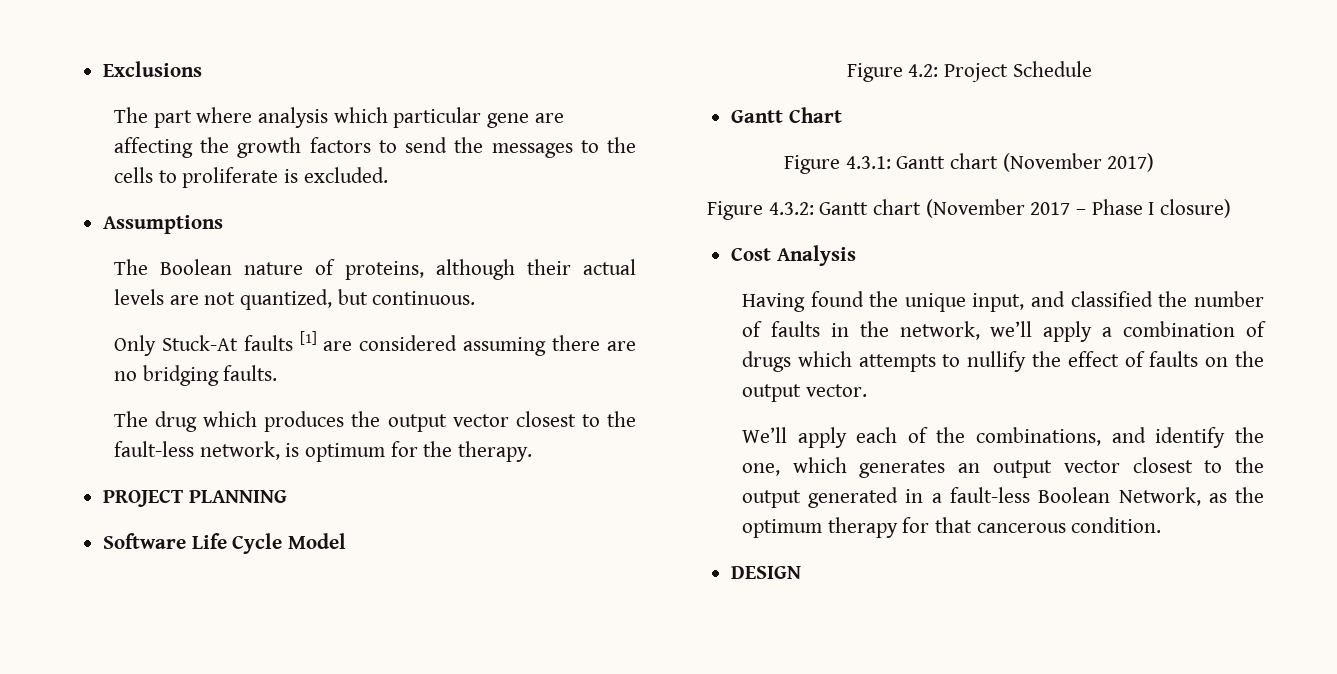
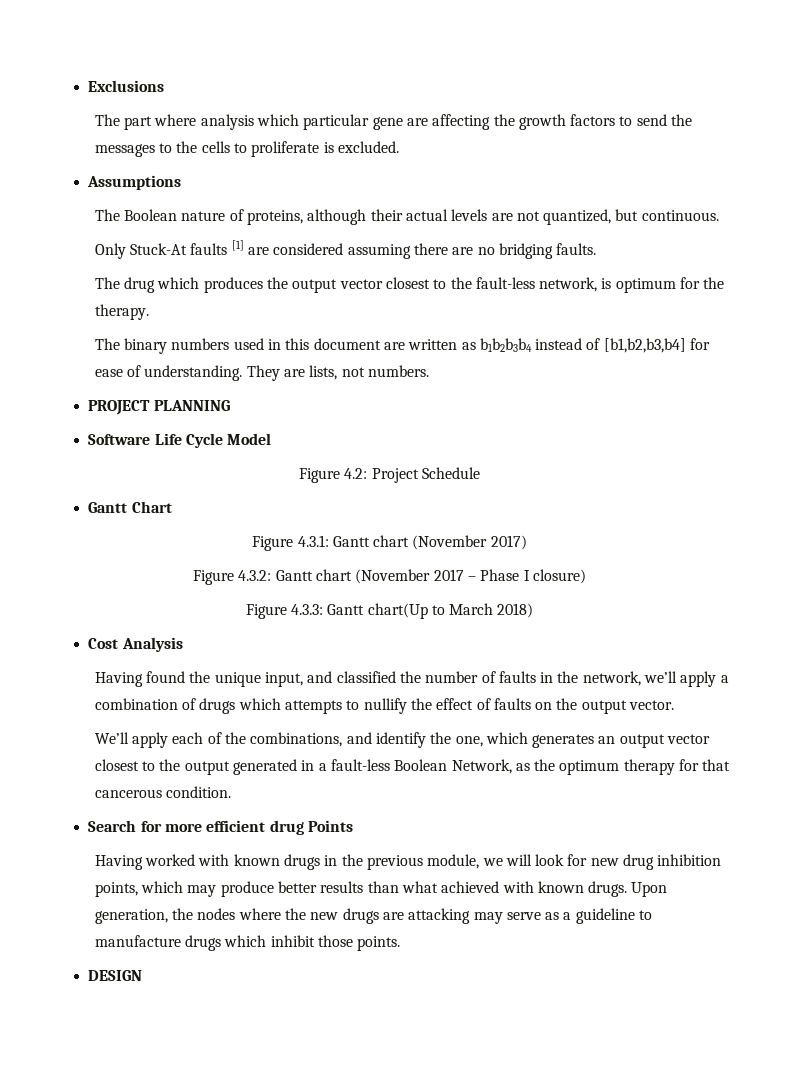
+ The binary numbers used in this document are written as b1b2b3b4 instead of [b1,b2,b3,b4] for ease of understanding. They are lists, not numbers.
+ Figure 4.3.3: Gantt chart(Up to March 2018)
+ Search for more efficient drug Points
+ Having worked with known drugs in the previous module, we will look for new drug inhibition points, which may produce better results than what achieved with known drugs. Upon generation, the nodes where the new drugs are attacking may serve as a guideline to manufacture drugs which inhibit those points.

